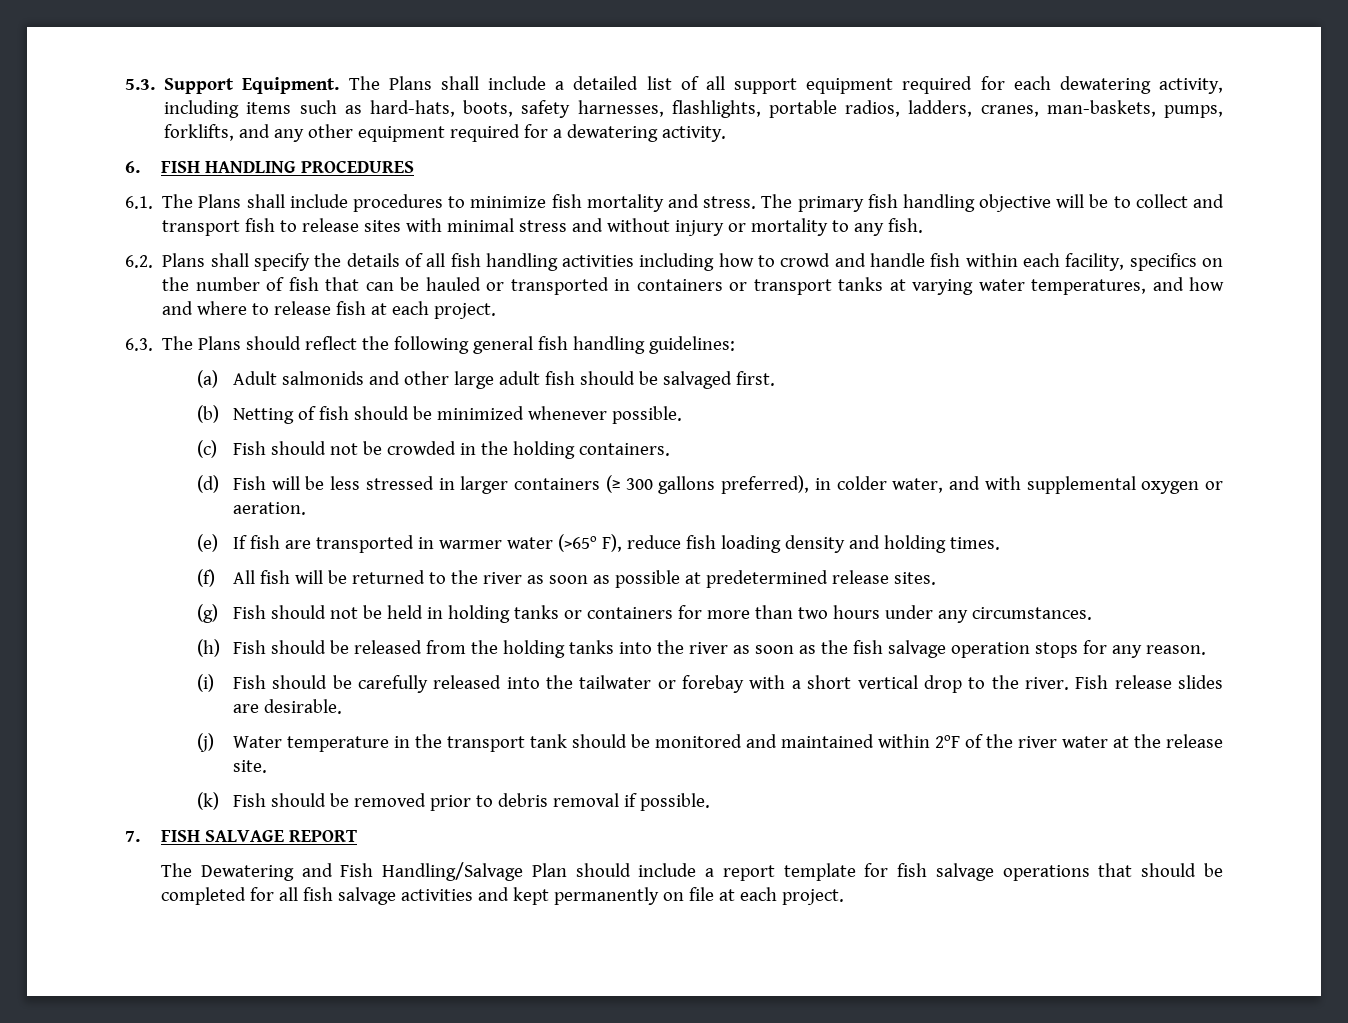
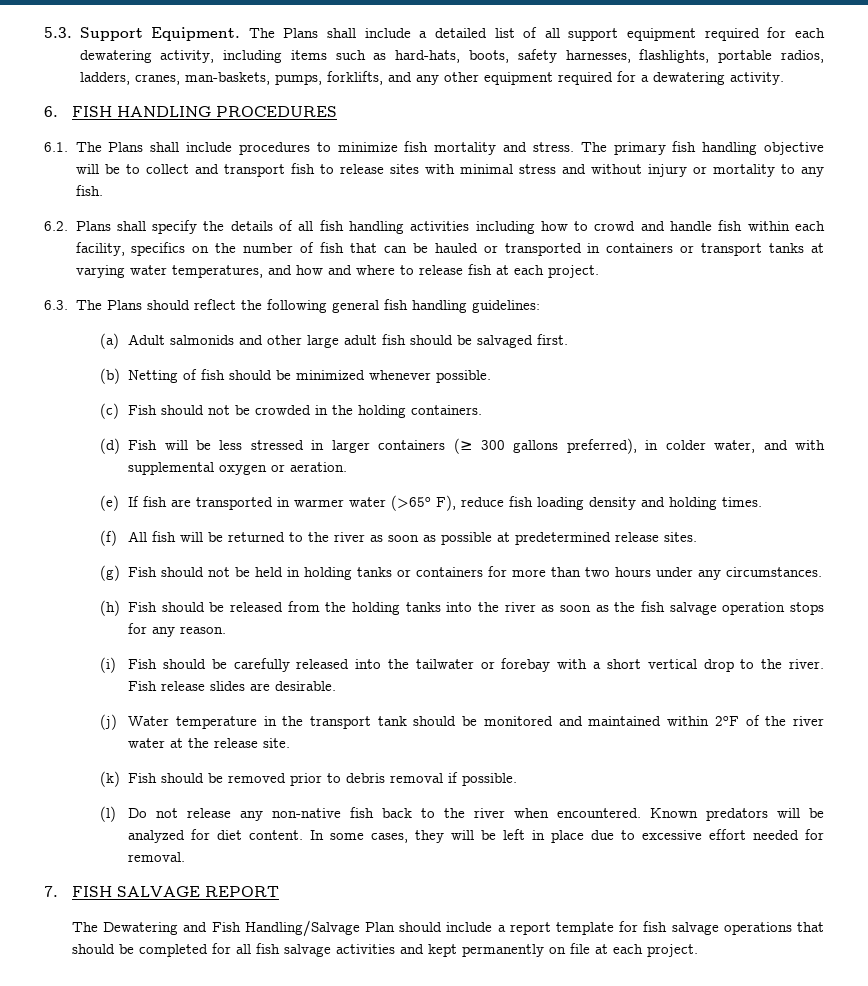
+ (l) Do not release any non-native fish back to the river when encountered. Known predators will be analyzed for diet content. In some cases, they will be left in place due to excessive effort needed for removal.

